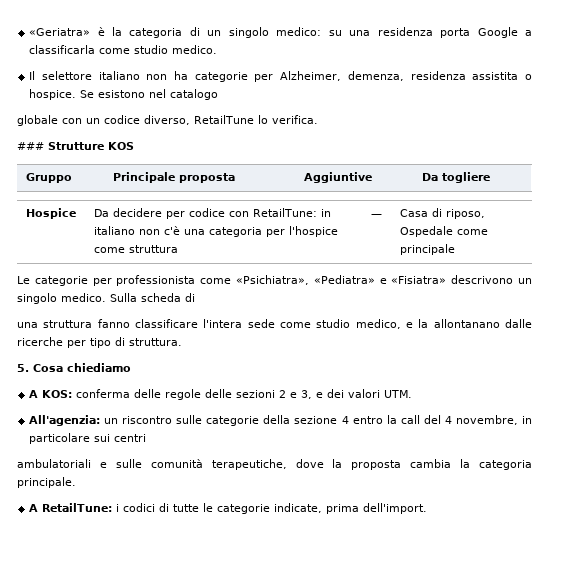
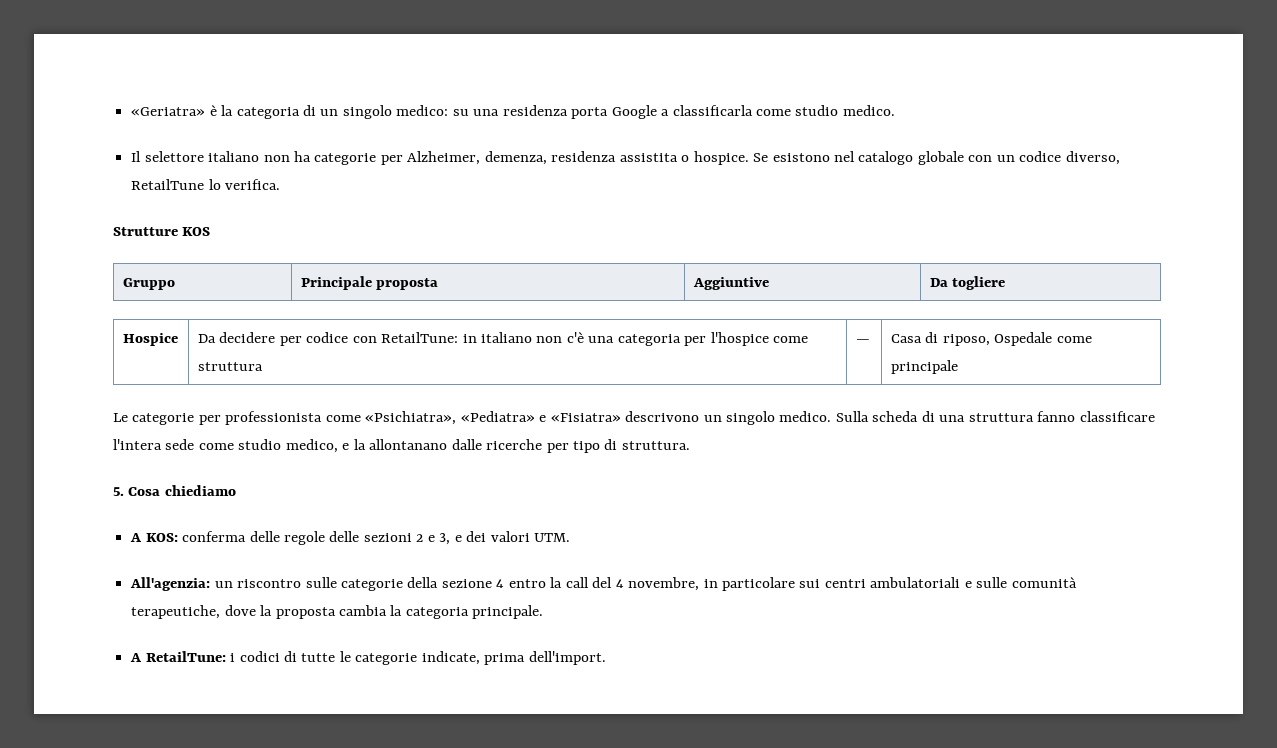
- Se esistono nel catalogo
- globale con un codice diverso, RetailTune lo verifica.
+ Se esistono nel catalogo globale con un codice diverso, RetailTune lo verifica.
- ### Strutture KOS
+ Strutture KOS
- Sulla scheda di
- una struttura fanno classificare l'intera sede come studio medico, e la allontanano dalle ricerche per tipo di struttura.
+ Sulla scheda di una struttura fanno classificare l'intera sede come studio medico, e la allontanano dalle ricerche per tipo di struttura.
- All'agenzia: un riscontro sulle categorie della sezione 4 entro la call del 4 novembre, in particolare sui centri
- ambulatoriali e sulle comunità terapeutiche, dove la proposta cambia la categoria principale.
+ All'agenzia: un riscontro sulle categorie della sezione 4 entro la call del 4 novembre, in particolare sui centri ambulatoriali e sulle comunità terapeutiche, dove la proposta cambia la categoria principale.

